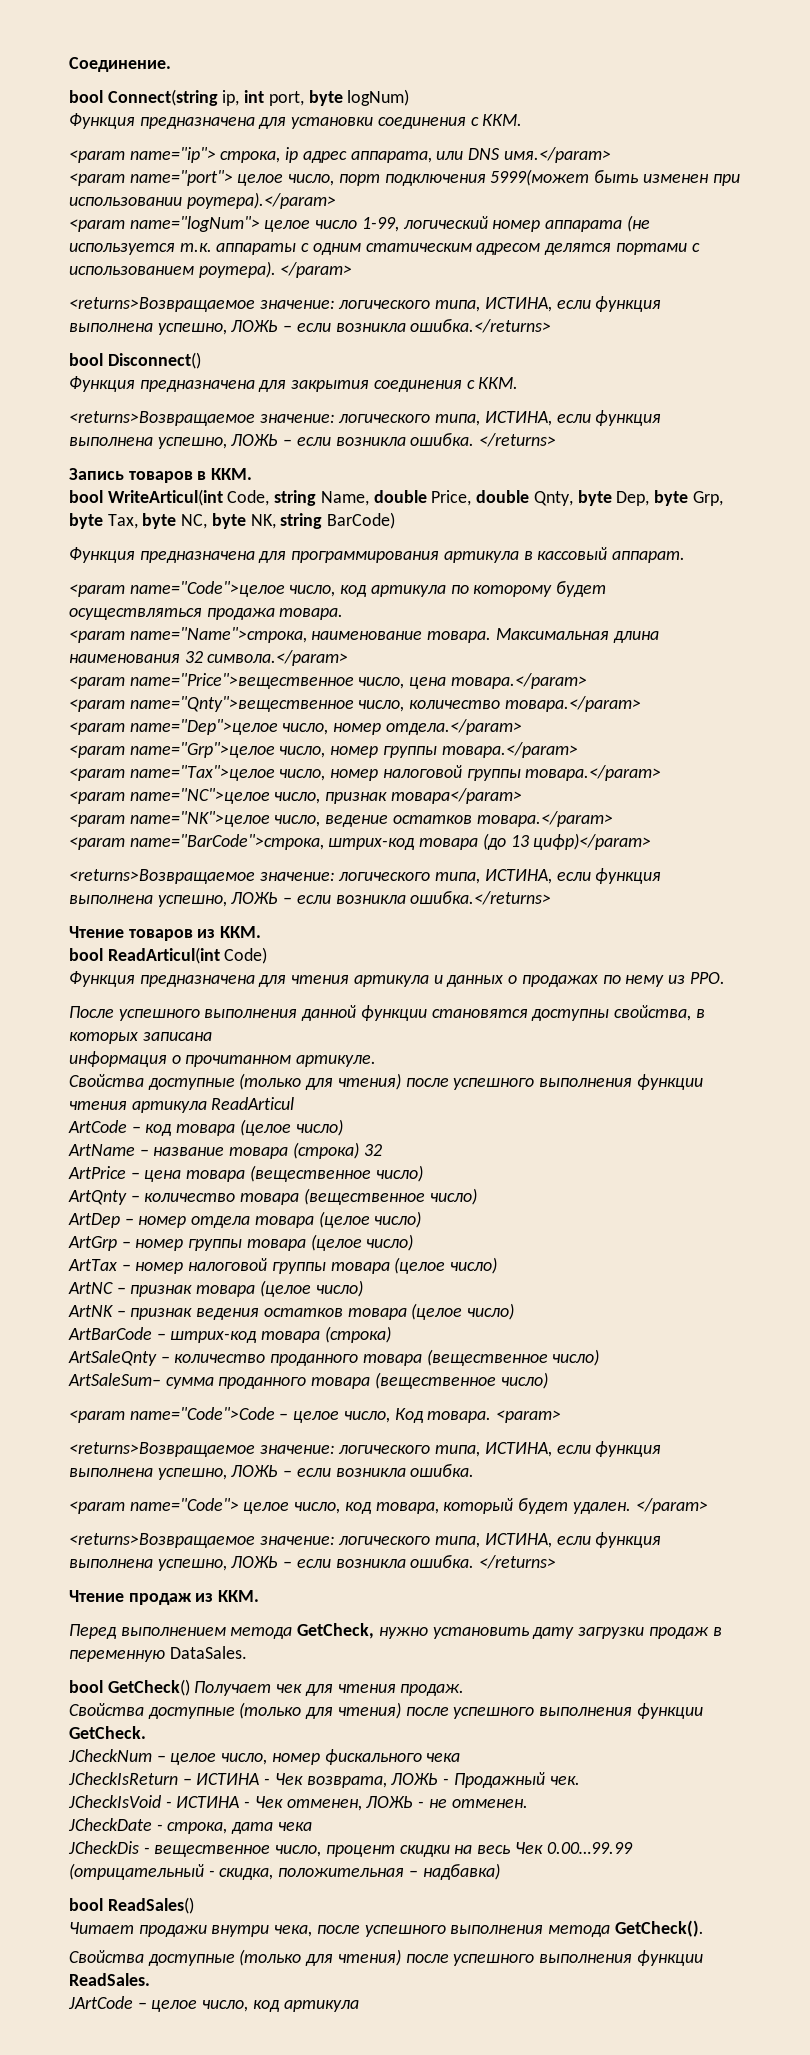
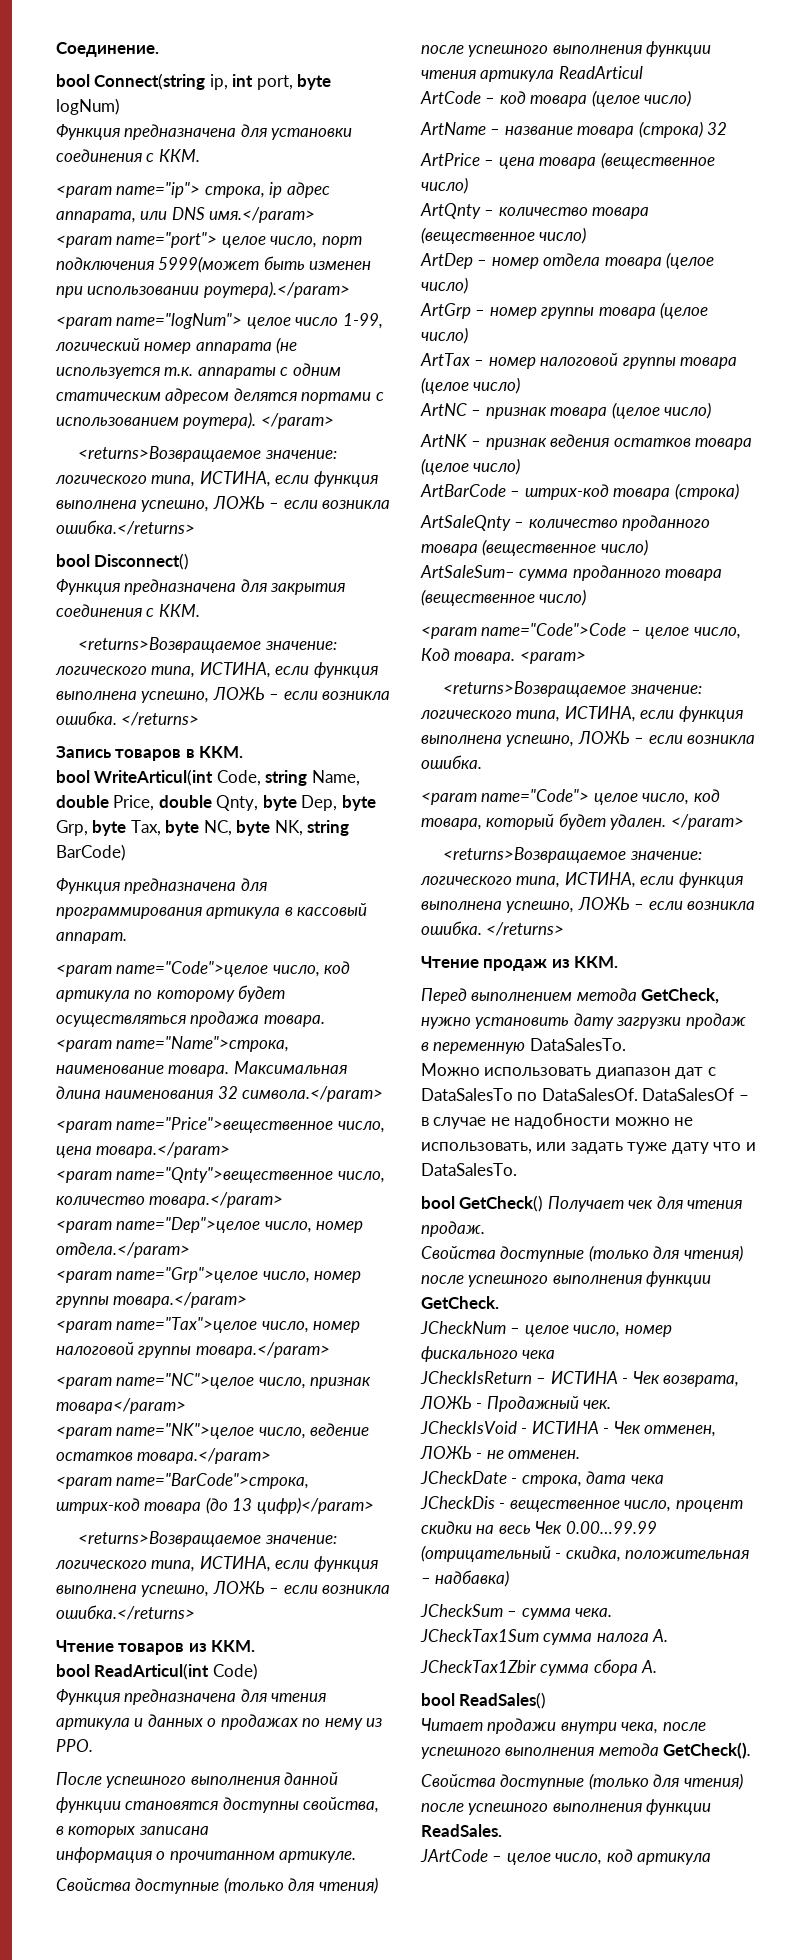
- Перед выполнением метода GetCheck, нужно установить дату загрузки продаж в переменную DataSales.
+ Перед выполнением метода GetCheck, нужно установить дату загрузки продаж в переменную DataSalesTo.
+ Можно использовать диапазон дат с DataSalesTo по DataSalesOf. DataSalesOf – в случае не надобности можно не использовать, или задать туже дату что и DataSalesTo.
+ JCheckSum – сумма чека.
+ JCheckTax1Sum сумма налога А.
+ JCheckTax1Zbir сумма сбора А.

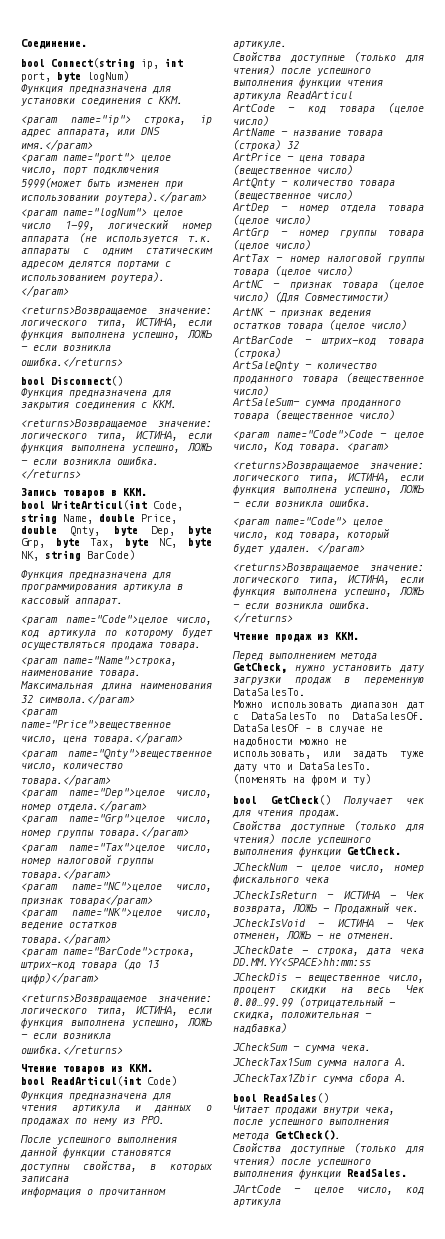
- ArtNC – признак товара (целое число)
+ ArtNC – признак товара (целое число) (Для Совместимости)
+ (поменять на фром и ту)
- JCheckDate - строка, дата чека
+ JCheckDate - строка, дата чека DD.MM.YY<SPACE>hh:mm:ss

